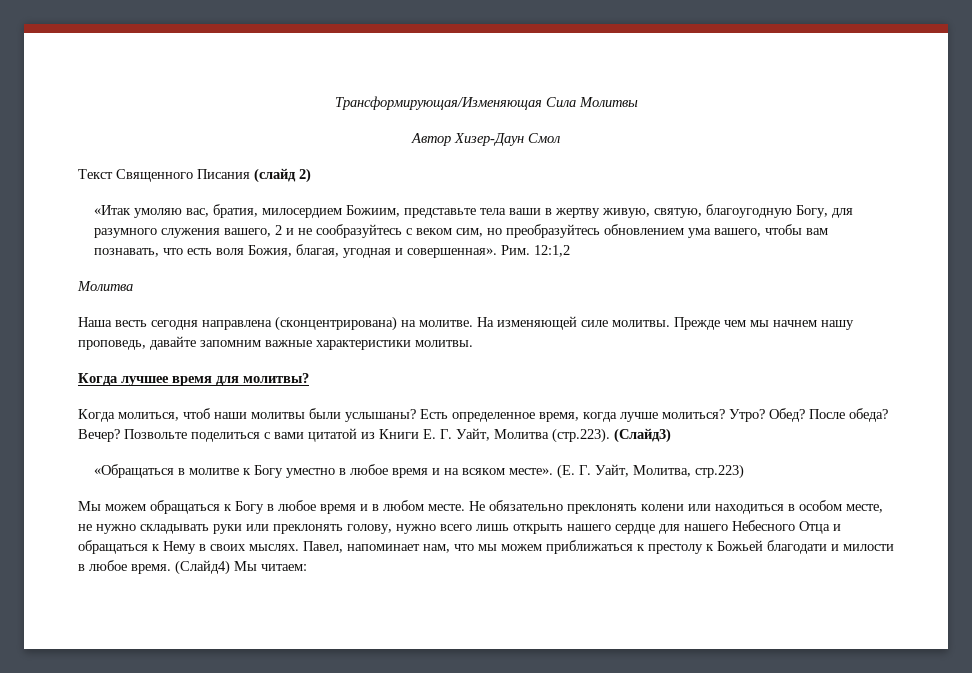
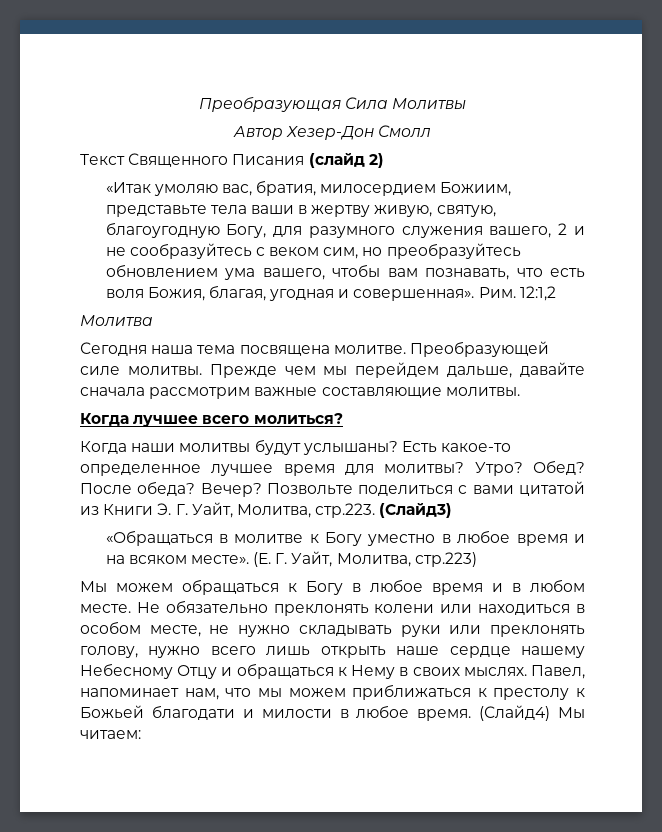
- Трансформирующая/Изменяющая Сила Молитвы
+ Преобразующая Сила Молитвы
- Автор Хизер-Даун Смол
+ Автор Хезер-Дон Смолл
- Наша весть сегодня направлена (сконцентрирована) на молитве. На изменяющей силе молитвы.
+ Сегодня наша тема посвящена молитве. Преобразующей силе молитвы.
- Прежде чем мы начнем нашу проповедь, давайте запомним важные характеристики молитвы.
- Когда лучшее время для молитвы?
- Когда молиться, чтоб наши молитвы были услышаны? Есть определенное время, когда лучше молиться?
+ Прежде чем мы перейдем дальше, давайте сначала рассмотрим важные составляющие молитвы.
+ Когда лучшее всего молиться?
+ Когда наши молитвы будут услышаны? Есть какое-то определенное лучшее время для молитвы?
- Позвольте поделиться с вами цитатой из Книги Е. Г. Уайт, Молитва (стр.223). (Слайд3)
+ Позвольте поделиться с вами цитатой из Книги Э. Г. Уайт, Молитва, стр.223. (Слайд3)
- Не обязательно преклонять колени или находиться в особом месте, не нужно складывать руки или преклонять голову, нужно всего лишь открыть нашего сердце для нашего Небесного Отца и обращаться к Нему в своих мыслях.
+ Не обязательно преклонять колени или находиться в особом месте, не нужно складывать руки или преклонять голову, нужно всего лишь открыть наше сердце нашему Небесному Отцу и обращаться к Нему в своих мыслях.

